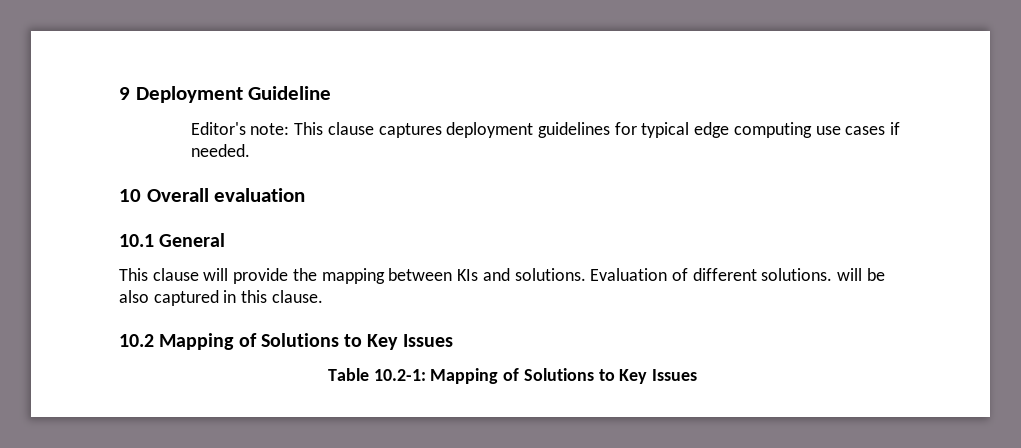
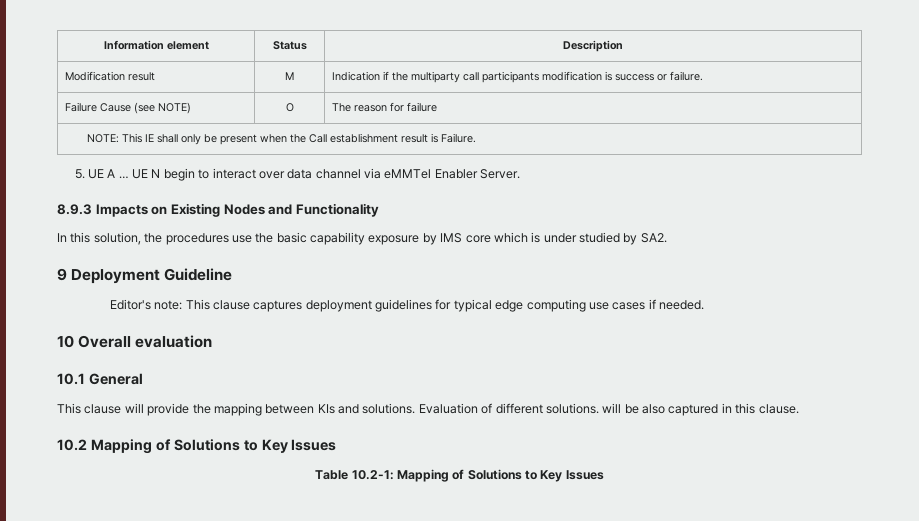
+ Information element | Status | Description
+ Modification result | M | Indication if the multiparty call participants modification is success or failure.
+ Failure Cause (see NOTE) | O | The reason for failure
+ NOTE: This IE shall only be present when the Call establishment result is Failure.
+ 5. UE A … UE N begin to interact over data channel via eMMTel Enabler Server.
+ 8.9.3 Impacts on Existing Nodes and Functionality
+ In this solution, the procedures use the basic capability exposure by IMS core which is under studied by SA2.

